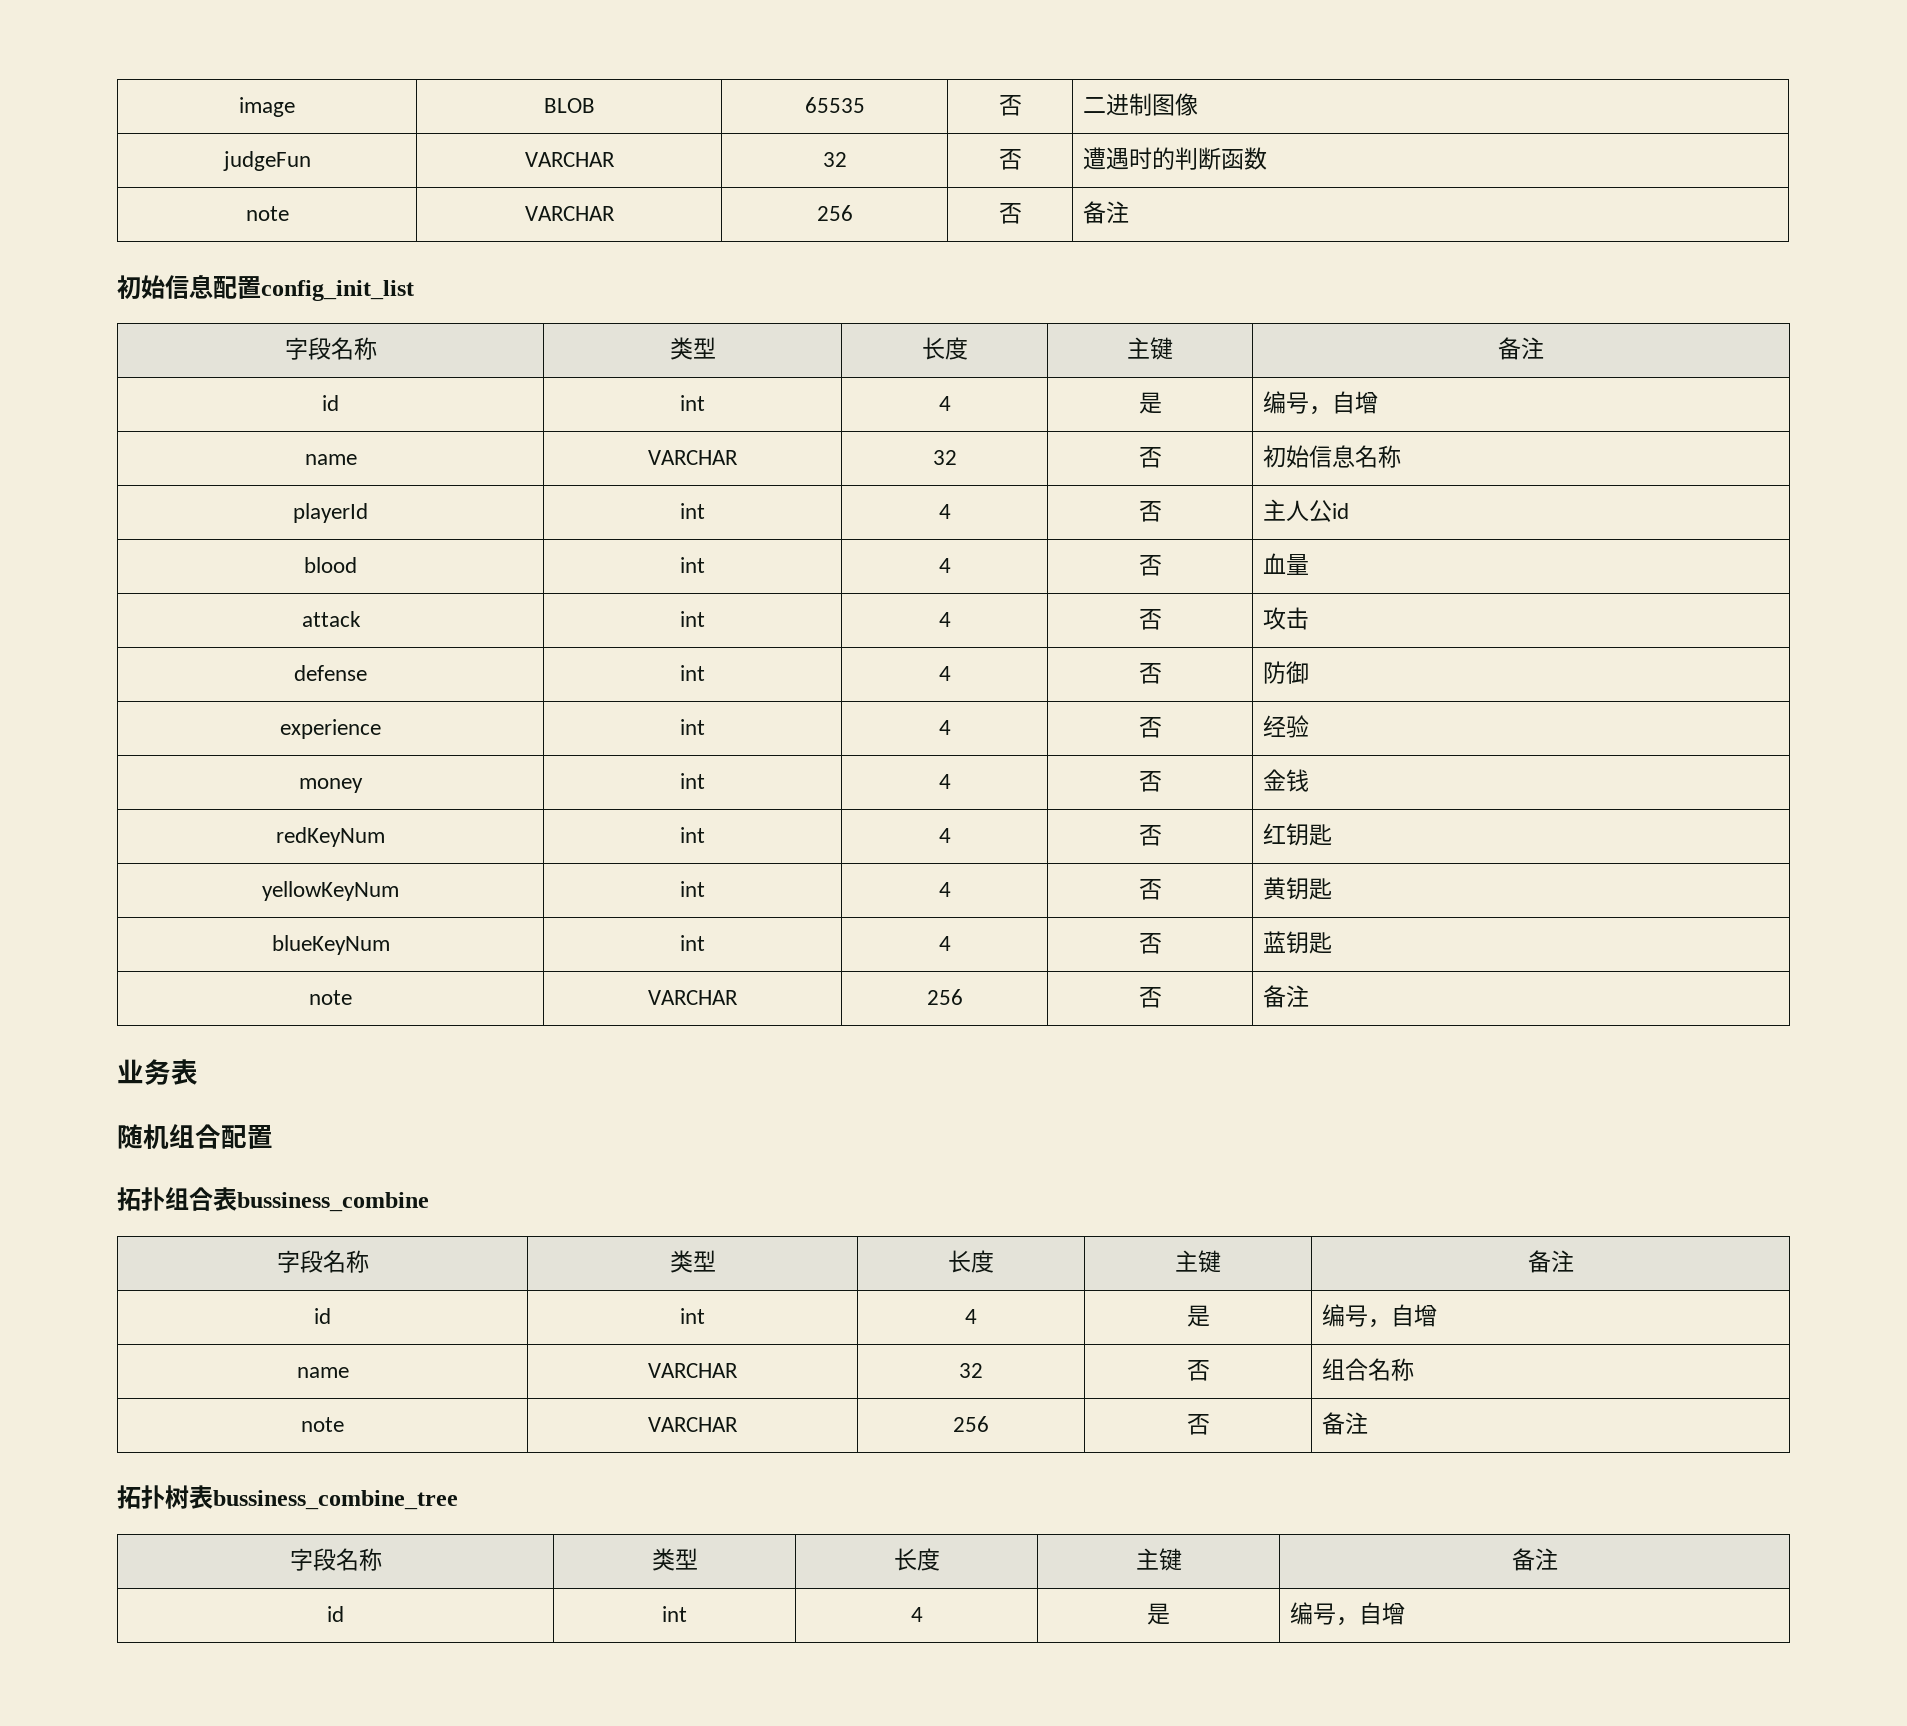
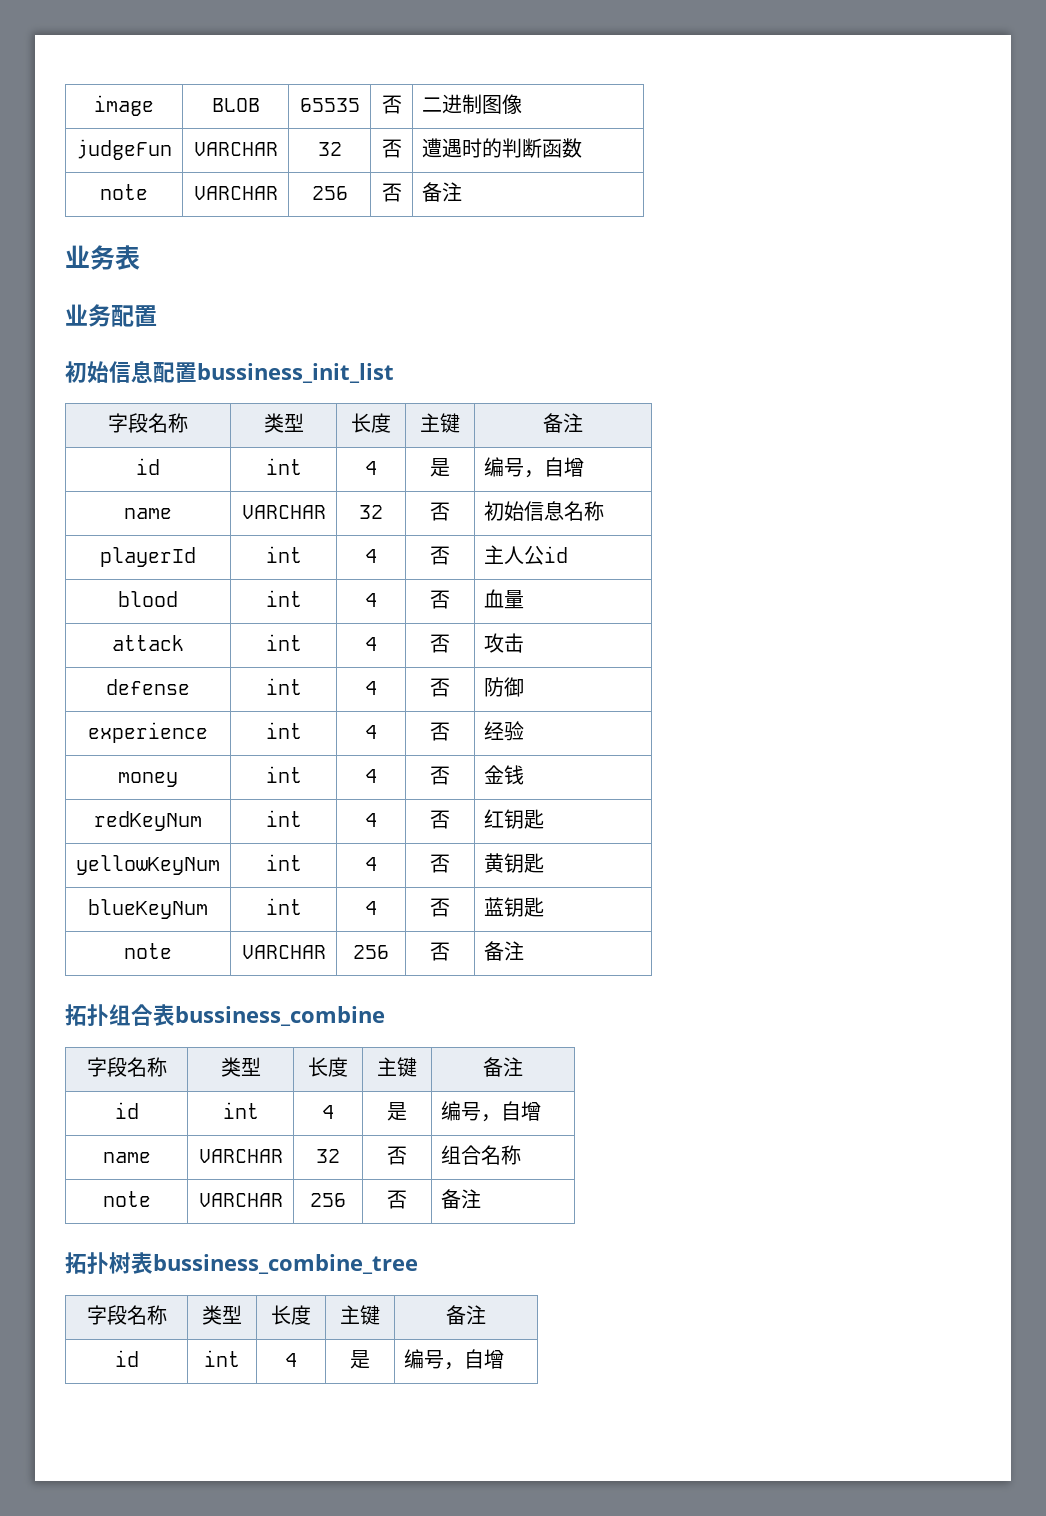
+ 业务表
+ 业务配置
- 初始信息配置config_init_list
+ 初始信息配置bussiness_init_list
- 业务表
- 随机组合配置

